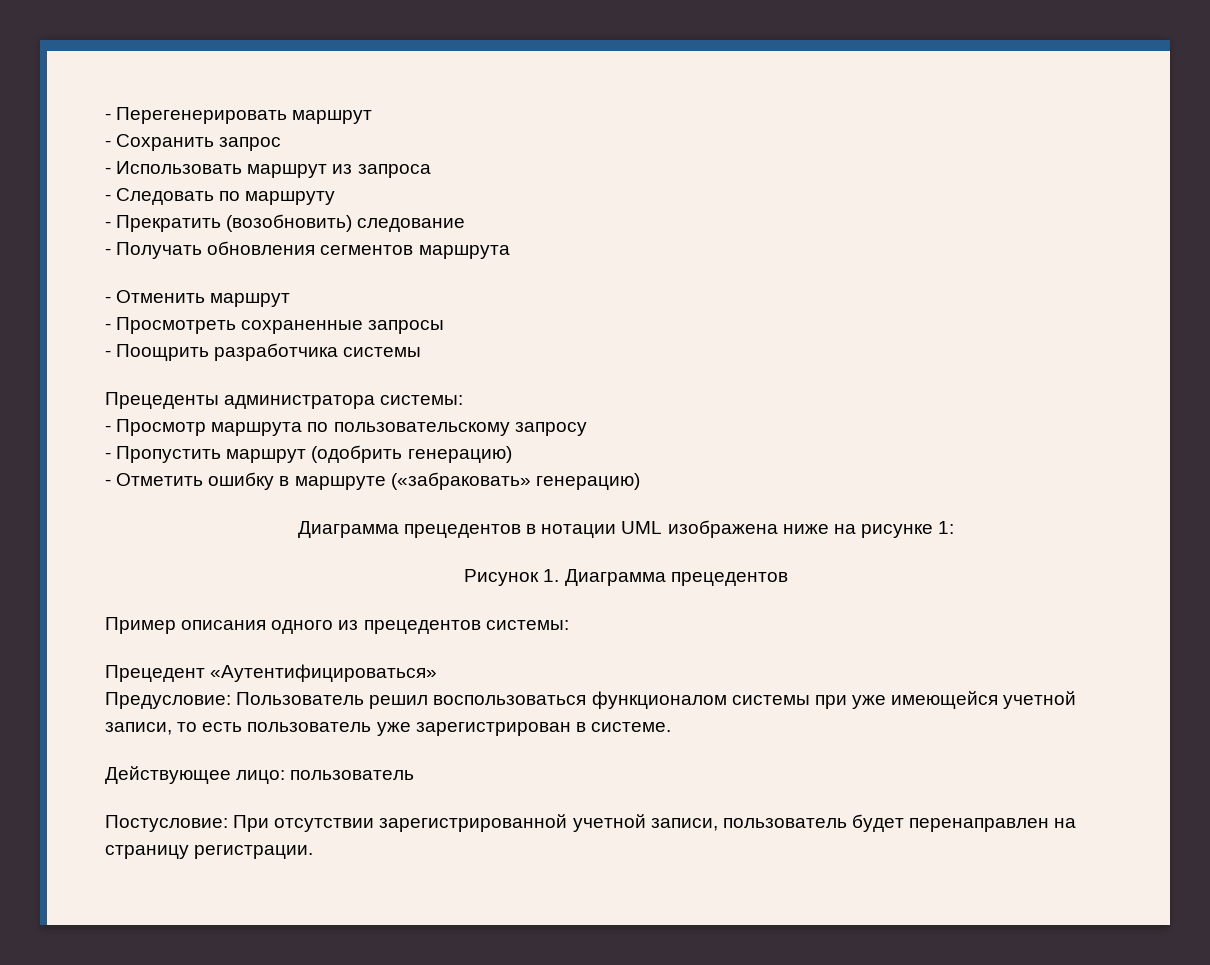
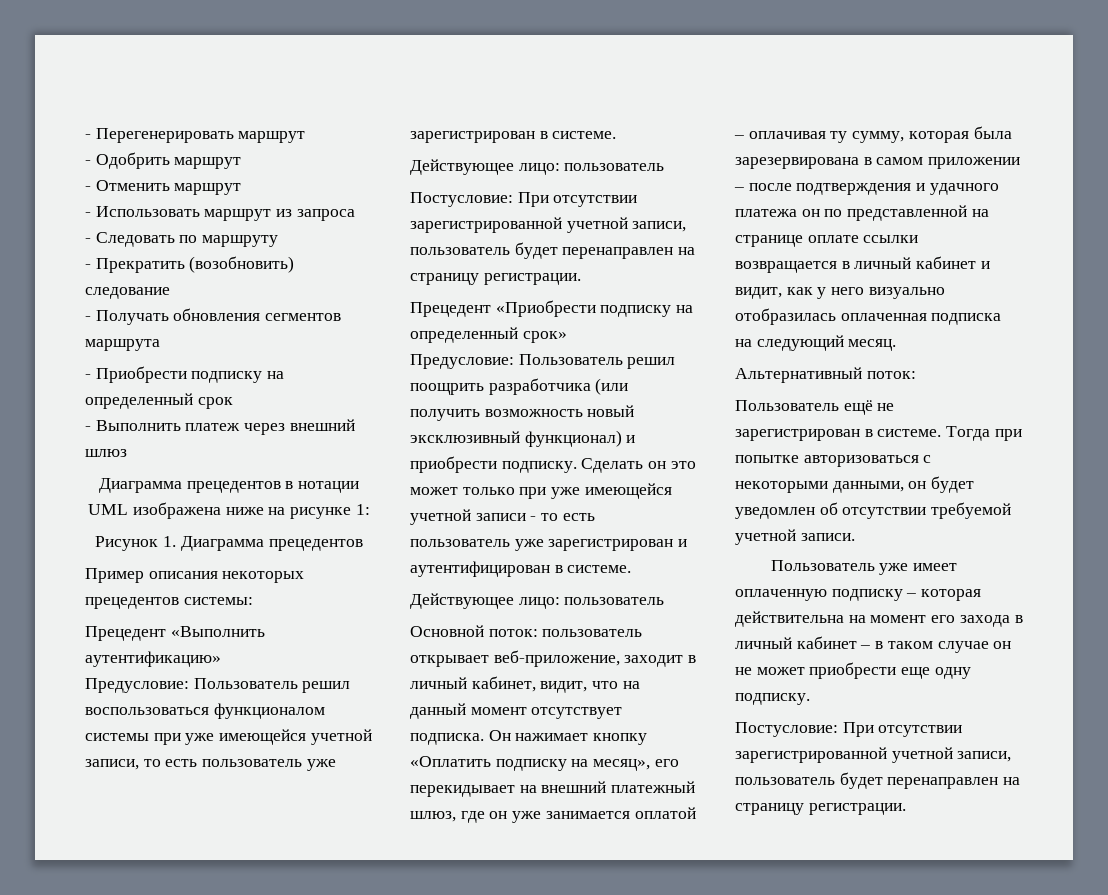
- - Сохранить запрос
+ - Одобрить маршрут
+ - Отменить маршрут
- - Отменить маршрут
- - Просмотреть сохраненные запросы
- - Поощрить разработчика системы
- Прецеденты администратора системы:
- - Просмотр маршрута по пользовательскому запросу
- - Пропустить маршрут (одобрить генерацию)
- - Отметить ошибку в маршруте («забраковать» генерацию)
+ - Приобрести подписку на определенный срок
+ - Выполнить платеж через внешний шлюз
- Пример описания одного из прецедентов системы:
+ Пример описания некоторых прецедентов системы:
- Прецедент «Аутентифицироваться»
+ Прецедент «Выполнить аутентификацию»
+ Прецедент «Приобрести подписку на определенный срок»
+ Предусловие: Пользователь решил поощрить разработчика (или получить возможность новый эксклюзивный функционал) и приобрести подписку. Сделать он это может только при уже имеющейся учетной записи - то есть пользователь уже зарегистрирован и аутентифицирован в системе.
+ Действующее лицо: пользователь
+ Основной поток: пользователь открывает веб-приложение, заходит в личный кабинет, видит, что на данный момент отсутствует подписка. Он нажимает кнопку «Оплатить подписку на месяц», его перекидывает на внешний платежный шлюз, где он уже занимается оплатой – оплачивая ту сумму, которая была зарезервирована в самом приложении – после подтверждения и удачного платежа он по представленной на странице оплате ссылки возвращается в личный кабинет и видит, как у него визуально отобразилась оплаченная подписка на следующий месяц.
+ Альтернативный поток:
+ Пользователь ещё не зарегистрирован в системе. Тогда при попытке авторизоваться с некоторыми данными, он будет уведомлен об отсутствии требуемой учетной записи.
+ Пользователь уже имеет оплаченную подписку – которая действительна на момент его захода в личный кабинет – в таком случае он не может приобрести еще одну подписку.
+ Постусловие: При отсутствии зарегистрированной учетной записи, пользователь будет перенаправлен на страницу регистрации.

